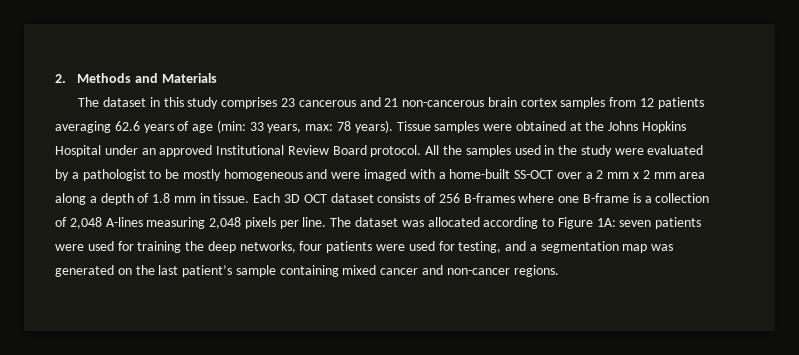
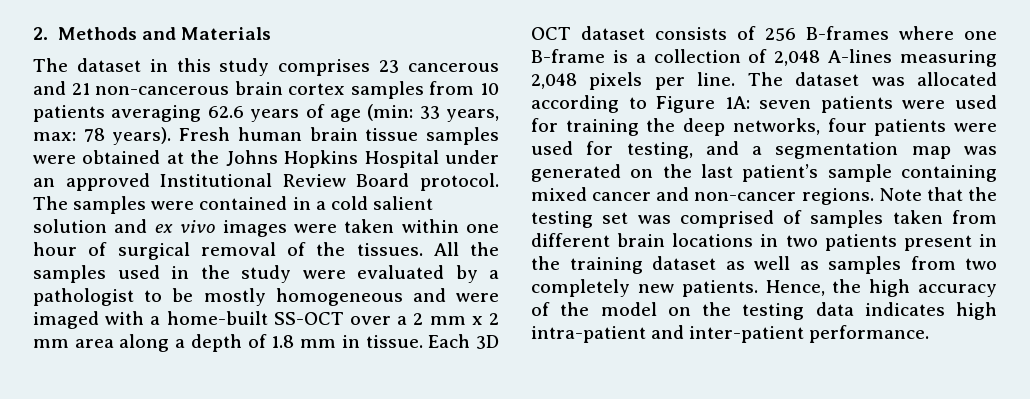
- The dataset in this study comprises 23 cancerous and 21 non-cancerous brain cortex samples from 12 patients averaging 62.6 years of age (min: 33 years, max: 78 years).
+ The dataset in this study comprises 23 cancerous and 21 non-cancerous brain cortex samples from 10 patients averaging 62.6 years of age (min: 33 years, max: 78 years).
- Tissue samples were obtained at the Johns Hopkins Hospital under an approved Institutional Review Board protocol.
+ Fresh human brain tissue samples were obtained at the Johns Hopkins Hospital under an approved Institutional Review Board protocol.
+ The samples were contained in a cold salient solution and ex vivo images were taken within one hour of surgical removal of the tissues.
+ Note that the testing set was comprised of samples taken from different brain locations in two patients present in the training dataset as well as samples from two completely new patients. Hence, the high accuracy of the model on the testing data indicates high intra-patient and inter-patient performance.

